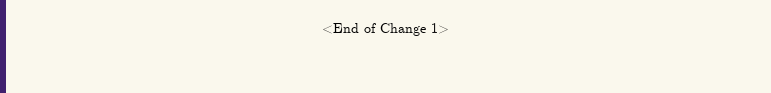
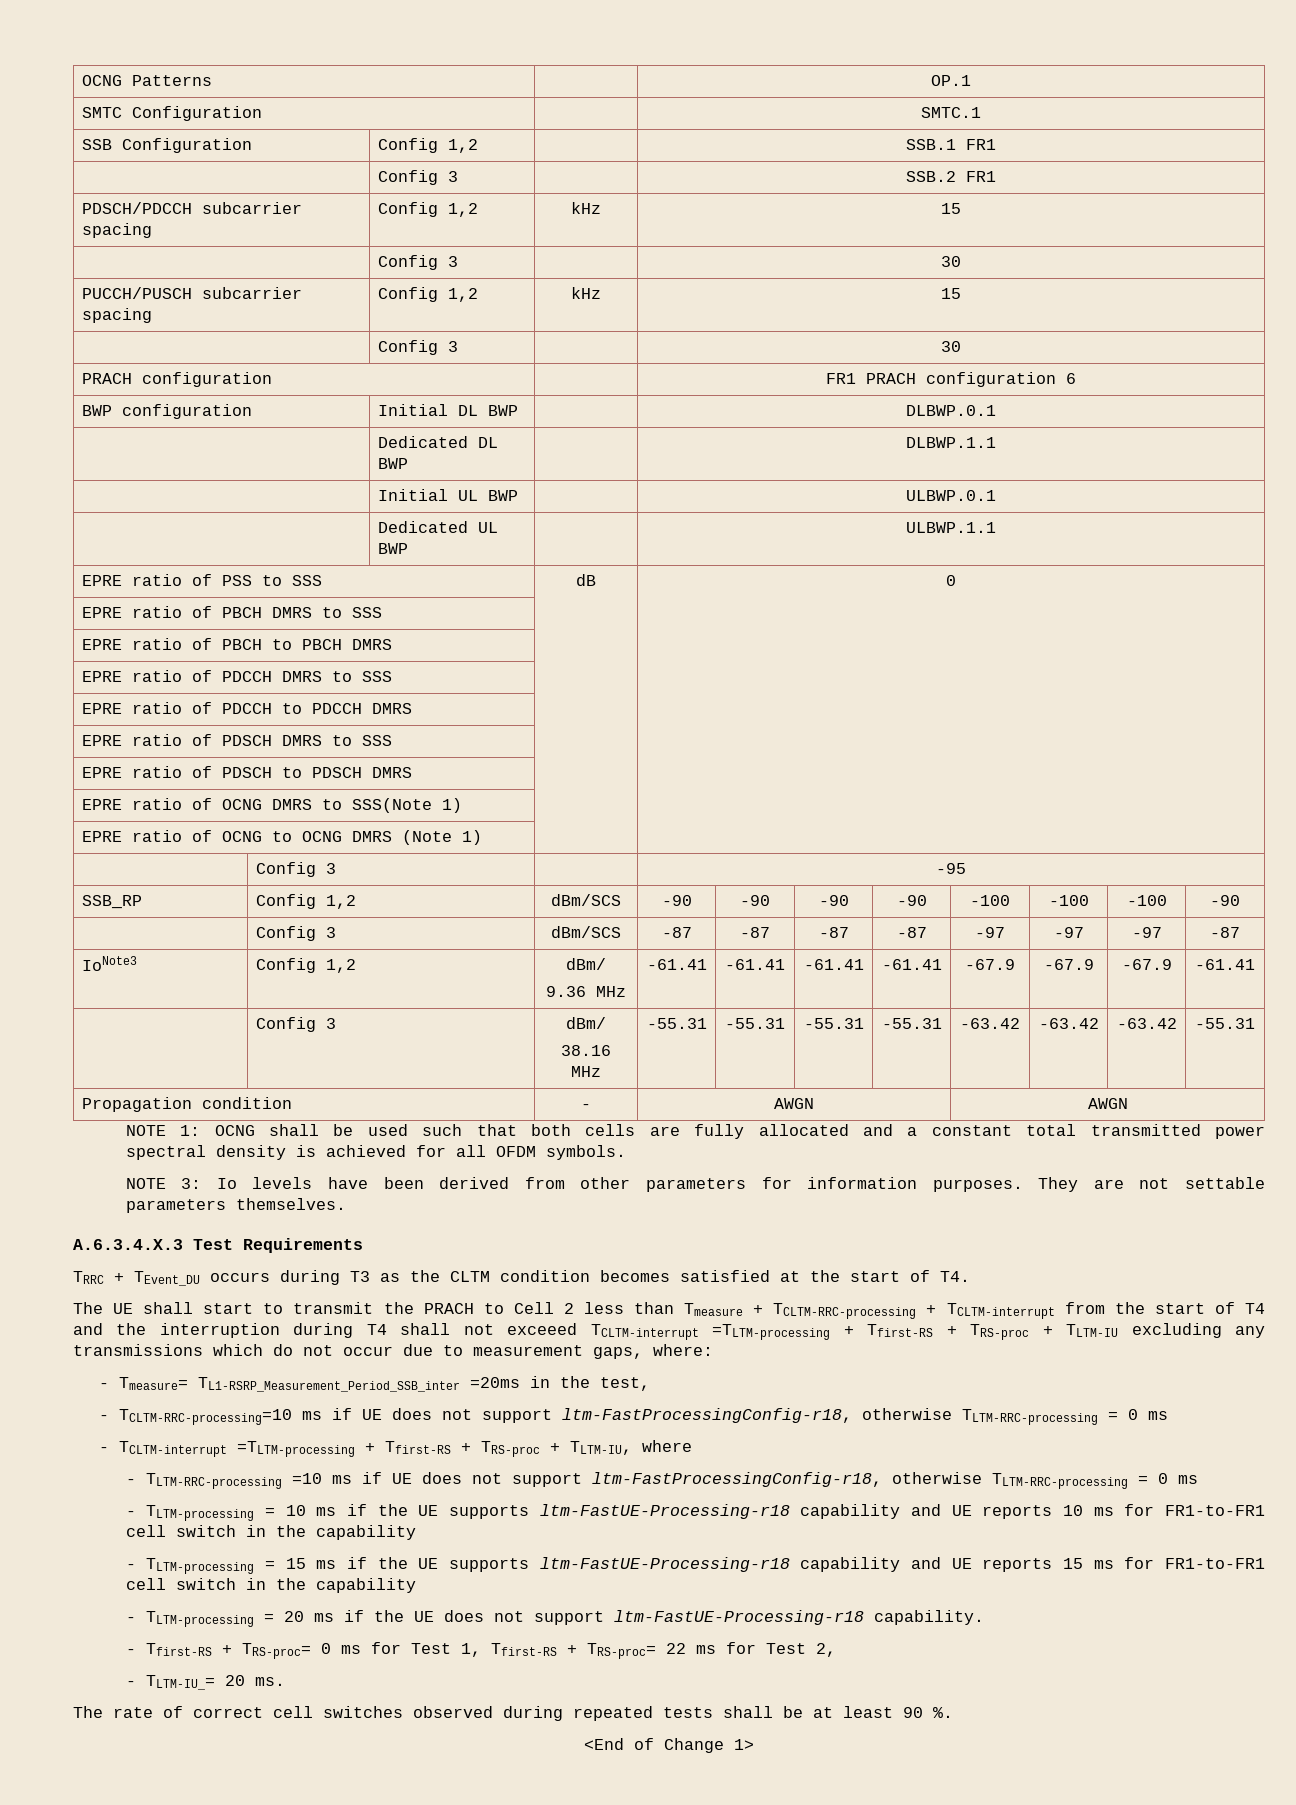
+ OCNG Patterns | | OP.1
+ SMTC Configuration | | SMTC.1
+ SSB Configuration | Config 1,2 | | SSB.1 FR1
+ | Config 3 | | SSB.2 FR1
+ PDSCH/PDCCH subcarrier spacing | Config 1,2 | kHz | 15
+ | Config 3 | | 30
+ PUCCH/PUSCH subcarrier spacing | Config 1,2 | kHz | 15
+ | Config 3 | | 30
+ PRACH configuration | | FR1 PRACH configuration 6
+ BWP configuration | Initial DL BWP | | DLBWP.0.1
+ | Dedicated DL BWP | | DLBWP.1.1
+ | Initial UL BWP | | ULBWP.0.1
+ | Dedicated UL BWP | | ULBWP.1.1
+ EPRE ratio of PSS to SSS | dB | 0
+ EPRE ratio of PBCH DMRS to SSS | |
+ EPRE ratio of PBCH to PBCH DMRS | |
+ EPRE ratio of PDCCH DMRS to SSS | |
+ EPRE ratio of PDCCH to PDCCH DMRS | |
+ EPRE ratio of PDSCH DMRS to SSS | |
+ EPRE ratio of PDSCH to PDSCH DMRS | |
+ EPRE ratio of OCNG DMRS to SSS(Note 1) | |
+ EPRE ratio of OCNG to OCNG DMRS (Note 1) | |
+ | Config 3 | | -95
+ SSB_RP | Config 1,2 | dBm/SCS | -90 | -90 | -90 | -90 | -100 | -100 | -100 | -90
+ | Config 3 | dBm/SCS | -87 | -87 | -87 | -87 | -97 | -97 | -97 | -87
+ IoNote3 | Config 1,2 | dBm/
+ 9.36 MHz | -61.41 | -61.41 | -61.41 | -61.41 | -67.9 | -67.9 | -67.9 | -61.41
+ | Config 3 | dBm/
+ 38.16 MHz | -55.31 | -55.31 | -55.31 | -55.31 | -63.42 | -63.42 | -63.42 | -55.31
+ Propagation condition | - | AWGN | AWGN
+ NOTE 1: OCNG shall be used such that both cells are fully allocated and a constant total transmitted power spectral density is achieved for all OFDM symbols.
+ NOTE 3: Io levels have been derived from other parameters for information purposes. They are not settable parameters themselves.
+ A.6.3.4.X.3 Test Requirements
+ TRRC + TEvent_DU occurs during T3 as the CLTM condition becomes satisfied at the start of T4.
+ The UE shall start to transmit the PRACH to Cell 2 less than Tmeasure + TCLTM-RRC-processing + TCLTM-interrupt from the start of T4 and the interruption during T4 shall not exceeed TCLTM-interrupt =TLTM-processing + Tfirst-RS + TRS-proc + TLTM-IU excluding any transmissions which do not occur due to measurement gaps, where:
+ - Tmeasure= TL1-RSRP_Measurement_Period_SSB_inter =20ms in the test,
+ - TCLTM-RRC-processing=10 ms if UE does not support ltm-FastProcessingConfig-r18, otherwise TLTM-RRC-processing = 0 ms
+ - TCLTM-interrupt =TLTM-processing + Tfirst-RS + TRS-proc + TLTM-IU, where
+ - TLTM-RRC-processing =10 ms if UE does not support ltm-FastProcessingConfig-r18, otherwise TLTM-RRC-processing = 0 ms
+ - TLTM-processing = 10 ms if the UE supports ltm-FastUE-Processing-r18 capability and UE reports 10 ms for FR1-to-FR1 cell switch in the capability
+ - TLTM-processing = 15 ms if the UE supports ltm-FastUE-Processing-r18 capability and UE reports 15 ms for FR1-to-FR1 cell switch in the capability
+ - TLTM-processing = 20 ms if the UE does not support ltm-FastUE-Processing-r18 capability.
+ - Tfirst-RS + TRS-proc= 0 ms for Test 1, Tfirst-RS + TRS-proc= 22 ms for Test 2,
+ - TLTM-IU_= 20 ms.
+ The rate of correct cell switches observed during repeated tests shall be at least 90 %.

